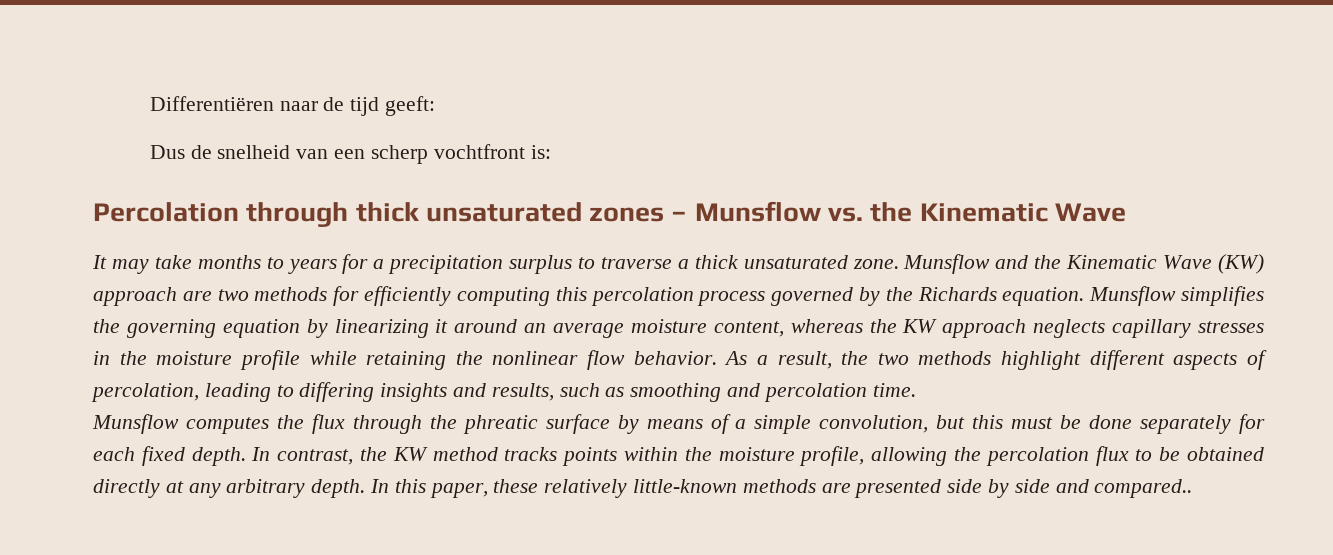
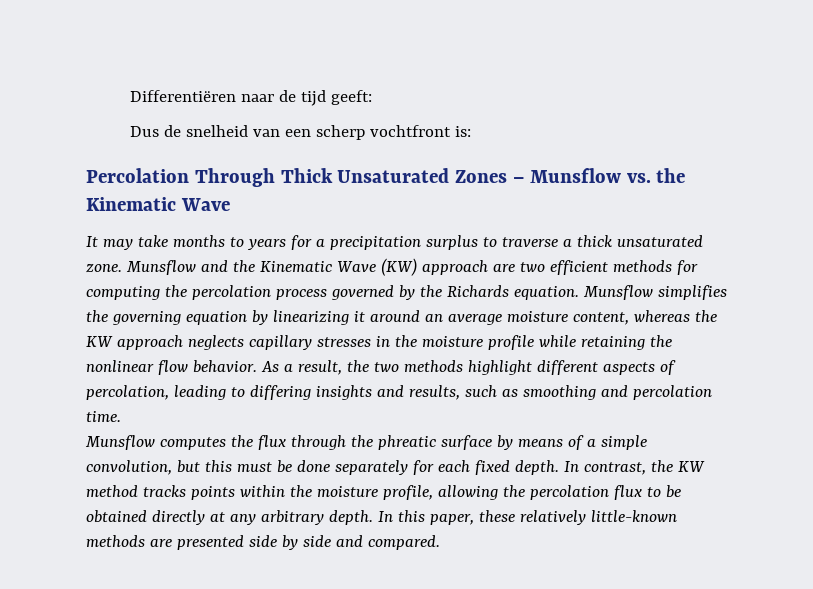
- Percolation through thick unsaturated zones – Munsflow vs. the Kinematic Wave
+ Percolation Through Thick Unsaturated Zones – Munsflow vs. the Kinematic Wave
- Munsflow and the Kinematic Wave (KW) approach are two methods for efficiently computing this percolation process governed by the Richards equation.
+ Munsflow and the Kinematic Wave (KW) approach are two efficient methods for computing the percolation process governed by the Richards equation.
- In this paper, these relatively little-known methods are presented side by side and compared..
+ In this paper, these relatively little-known methods are presented side by side and compared.

